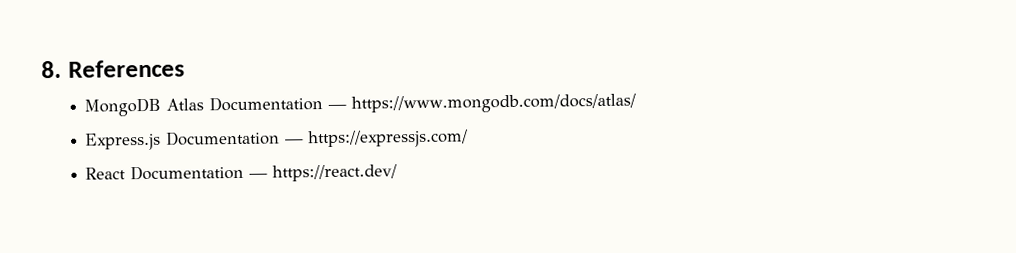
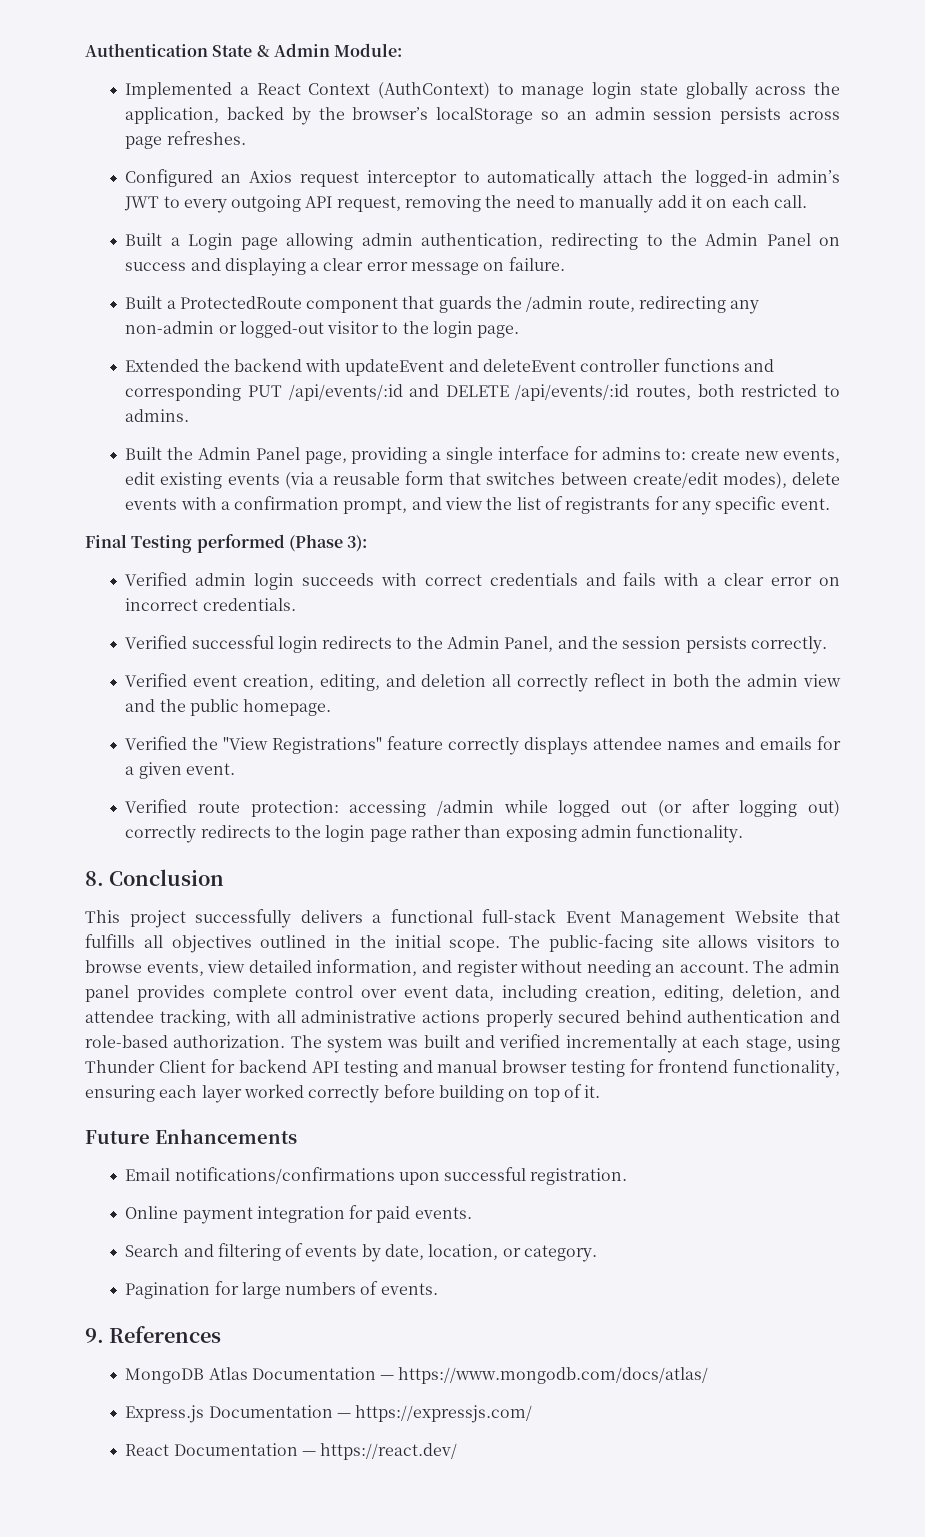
- 8. References
+ Authentication State & Admin Module:
+ Implemented a React Context (AuthContext) to manage login state globally across the application, backed by the browser’s localStorage so an admin session persists across page refreshes.
+ Configured an Axios request interceptor to automatically attach the logged-in admin’s JWT to every outgoing API request, removing the need to manually add it on each call.
+ Built a Login page allowing admin authentication, redirecting to the Admin Panel on success and displaying a clear error message on failure.
+ Built a ProtectedRoute component that guards the /admin route, redirecting any non-admin or logged-out visitor to the login page.
+ Extended the backend with updateEvent and deleteEvent controller functions and corresponding PUT /api/events/:id and DELETE /api/events/:id routes, both restricted to admins.
+ Built the Admin Panel page, providing a single interface for admins to: create new events, edit existing events (via a reusable form that switches between create/edit modes), delete events with a confirmation prompt, and view the list of registrants for any specific event.
+ Final Testing performed (Phase 3):
+ Verified admin login succeeds with correct credentials and fails with a clear error on incorrect credentials.
+ Verified successful login redirects to the Admin Panel, and the session persists correctly.
+ Verified event creation, editing, and deletion all correctly reflect in both the admin view and the public homepage.
+ Verified the "View Registrations" feature correctly displays attendee names and emails for a given event.
+ Verified route protection: accessing /admin while logged out (or after logging out) correctly redirects to the login page rather than exposing admin functionality.
+ 8. Conclusion
+ This project successfully delivers a functional full-stack Event Management Website that fulfills all objectives outlined in the initial scope. The public-facing site allows visitors to browse events, view detailed information, and register without needing an account. The admin panel provides complete control over event data, including creation, editing, deletion, and attendee tracking, with all administrative actions properly secured behind authentication and role-based authorization. The system was built and verified incrementally at each stage, using Thunder Client for backend API testing and manual browser testing for frontend functionality, ensuring each layer worked correctly before building on top of it.
+ Future Enhancements
+ Email notifications/confirmations upon successful registration.
+ Online payment integration for paid events.
+ Search and filtering of events by date, location, or category.
+ Pagination for large numbers of events.
+ 9. References

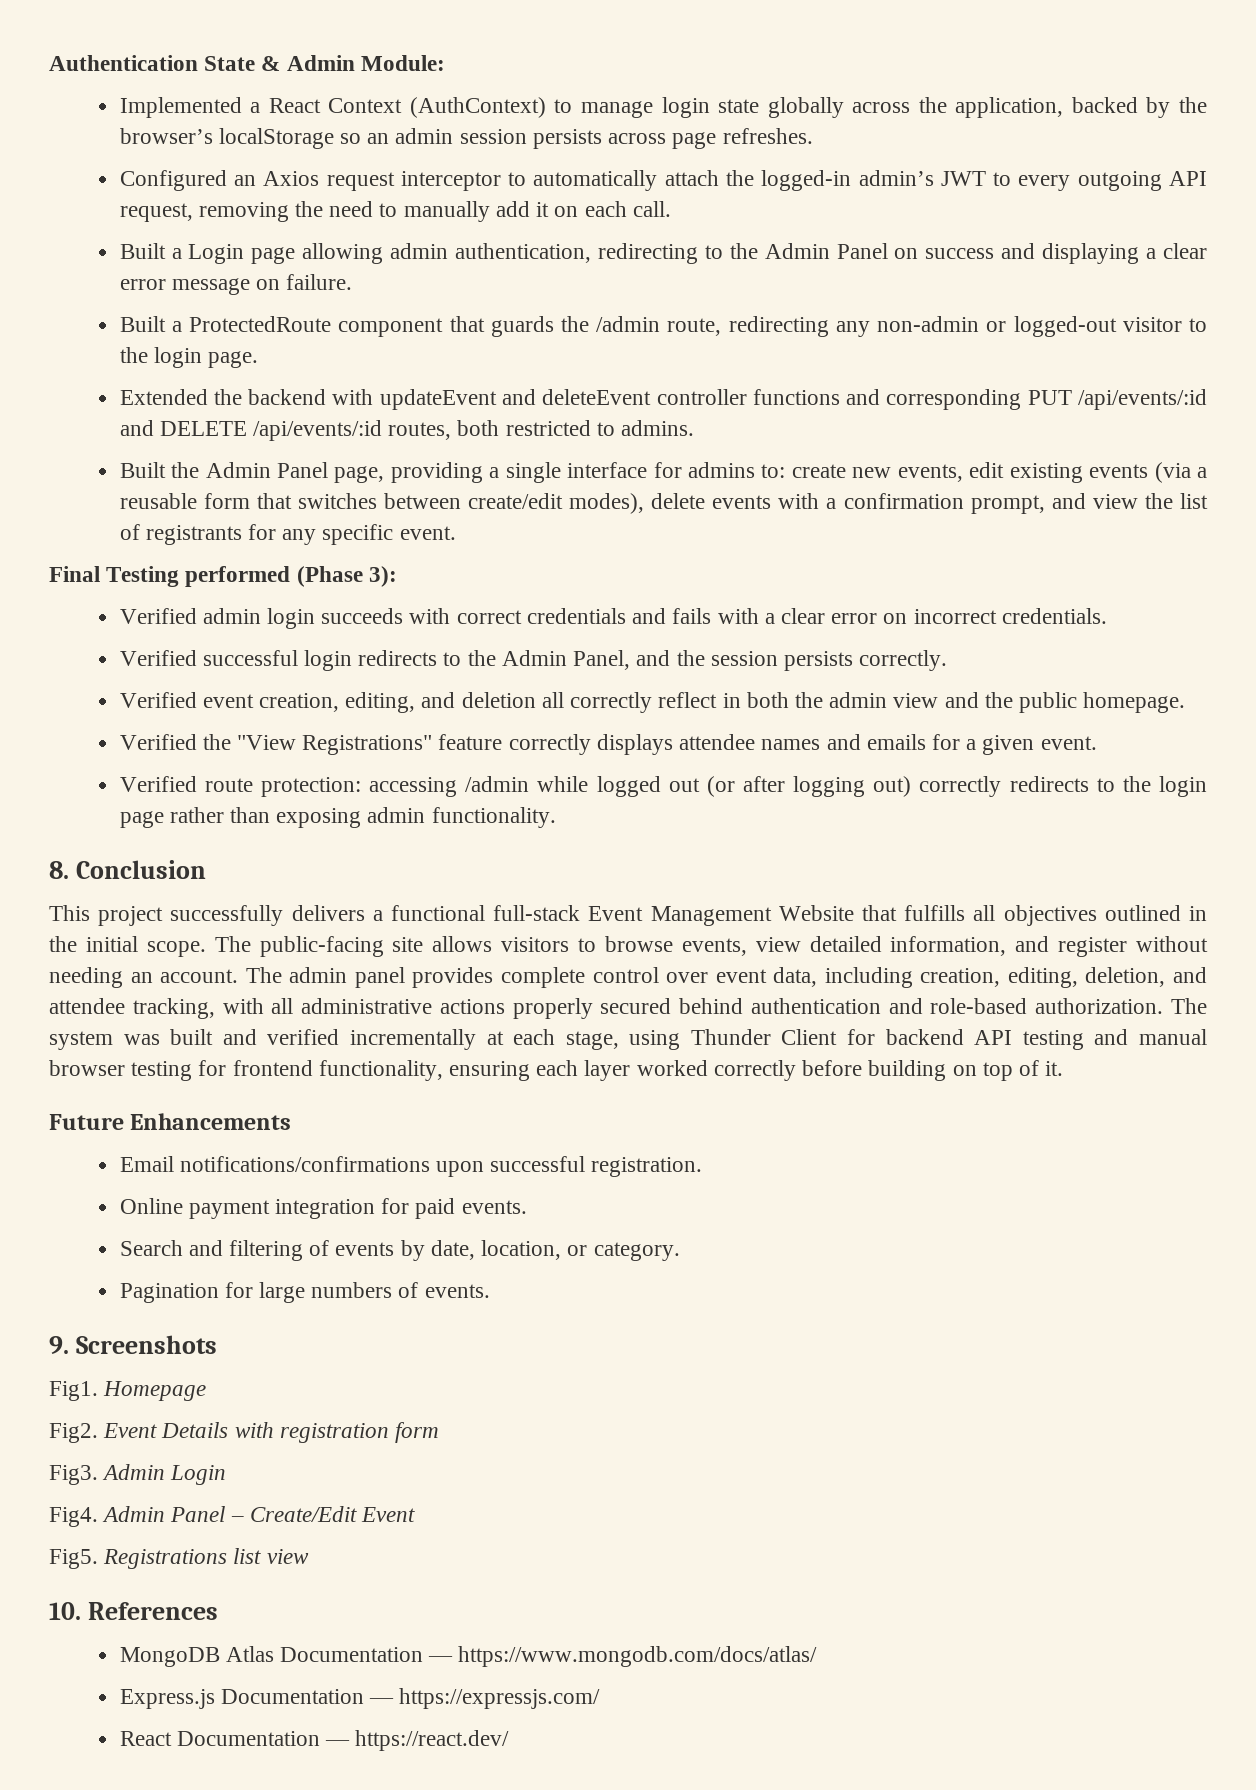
- 9. References
+ 9. Screenshots
+ Fig1. Homepage
+ Fig2. Event Details with registration form
+ Fig3. Admin Login
+ Fig4. Admin Panel – Create/Edit Event
+ Fig5. Registrations list view
+ 10. References

